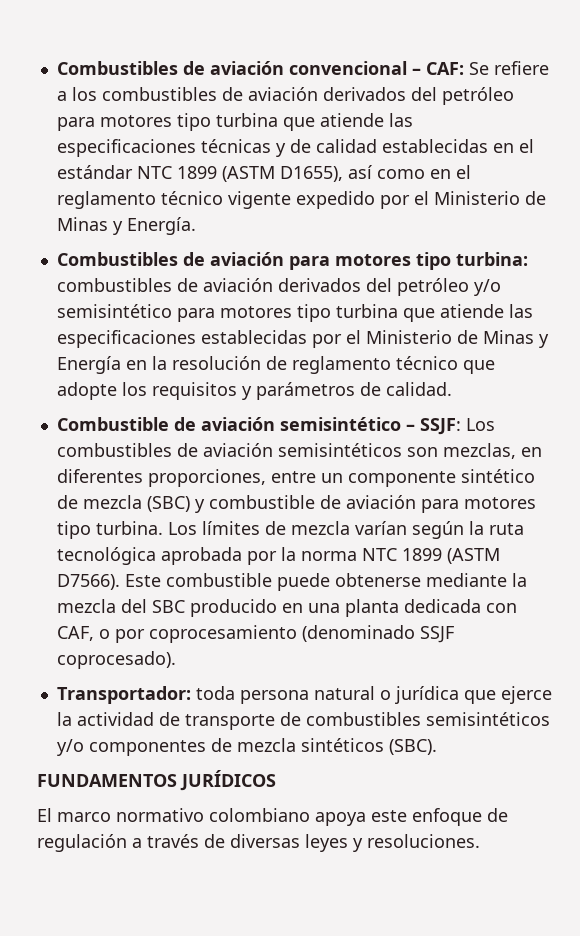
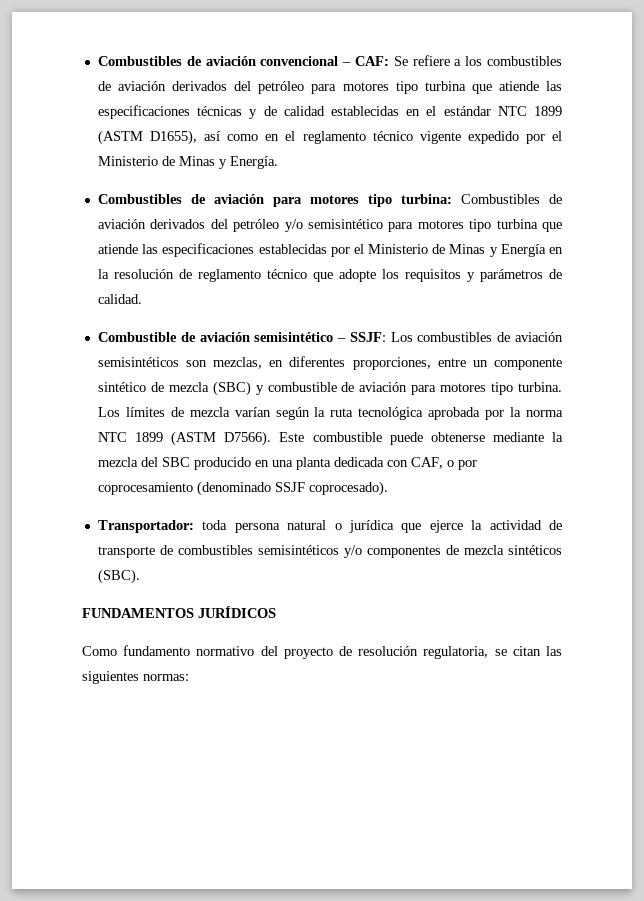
- Combustibles de aviación para motores tipo turbina: combustibles de aviación derivados del petróleo y/o semisintético para motores tipo turbina que atiende las especificaciones establecidas por el Ministerio de Minas y Energía en la resolución de reglamento técnico que adopte los requisitos y parámetros de calidad.
+ Combustibles de aviación para motores tipo turbina: Combustibles de aviación derivados del petróleo y/o semisintético para motores tipo turbina que atiende las especificaciones establecidas por el Ministerio de Minas y Energía en la resolución de reglamento técnico que adopte los requisitos y parámetros de calidad.
- El marco normativo colombiano apoya este enfoque de regulación a través de diversas leyes y resoluciones.
+ Como fundamento normativo del proyecto de resolución regulatoria, se citan las siguientes normas:

